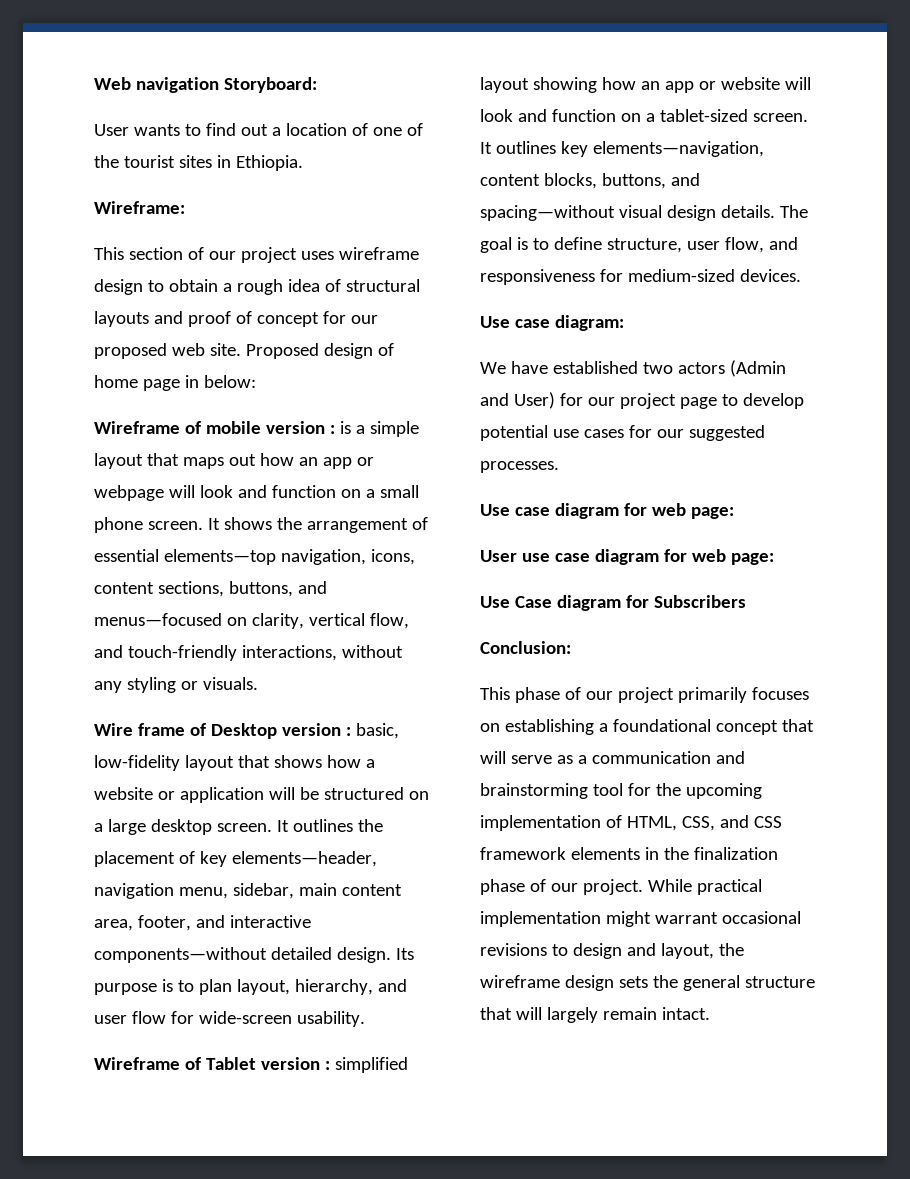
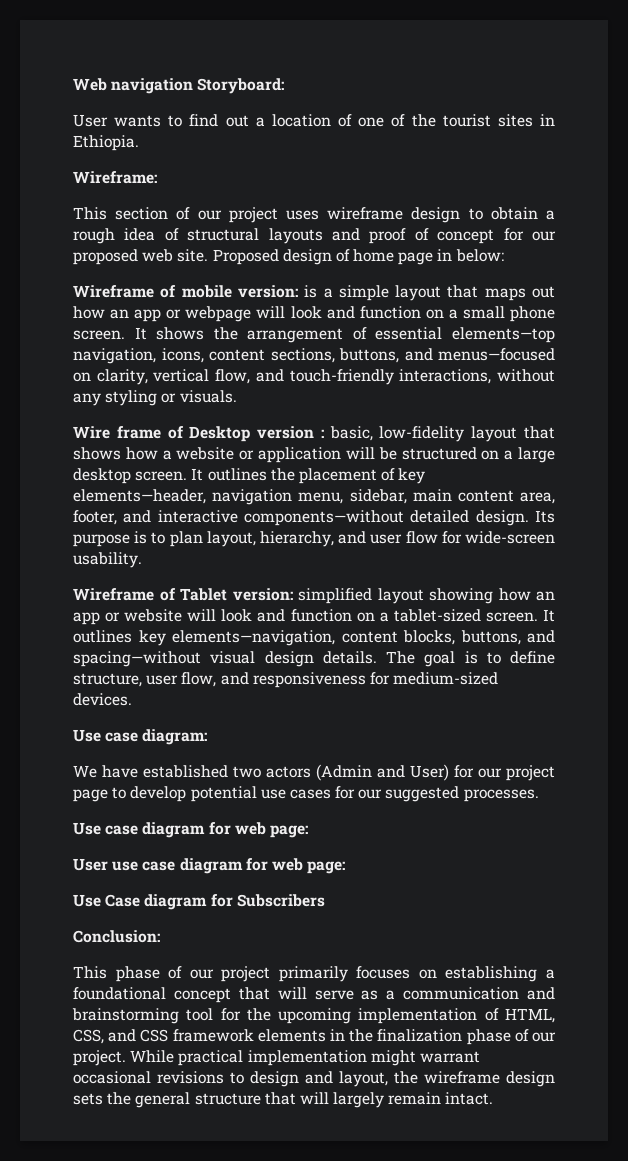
- Wireframe of mobile version : is a simple layout that maps out how an app or webpage will look and function on a small phone screen.
+ Wireframe of mobile version: is a simple layout that maps out how an app or webpage will look and function on a small phone screen.
- Wireframe of Tablet version : simplified layout showing how an app or website will look and function on a tablet-sized screen.
+ Wireframe of Tablet version: simplified layout showing how an app or website will look and function on a tablet-sized screen.

